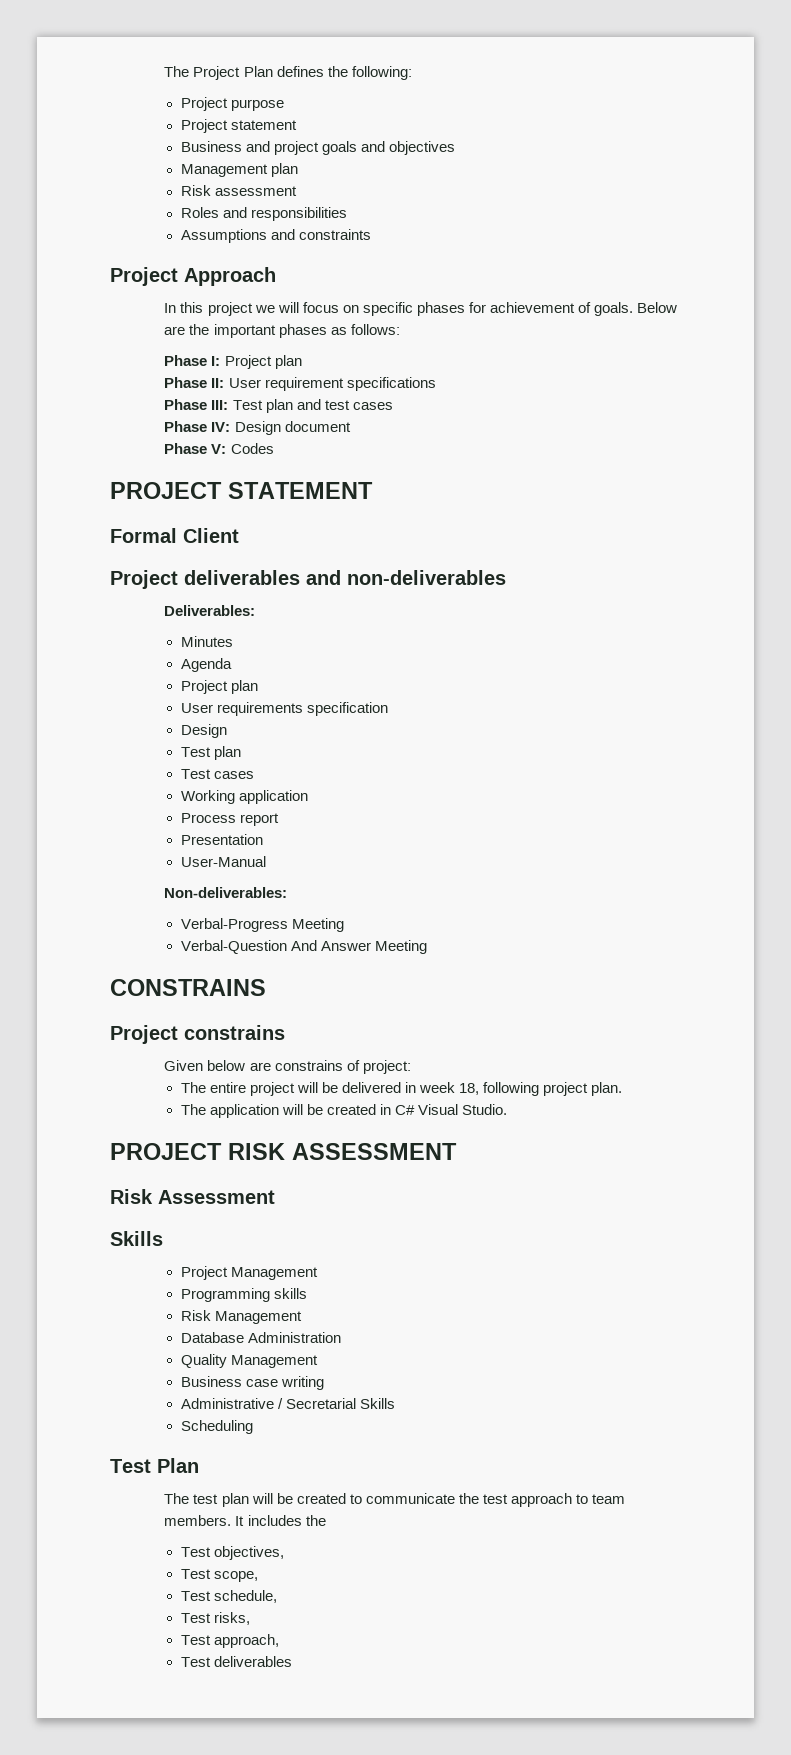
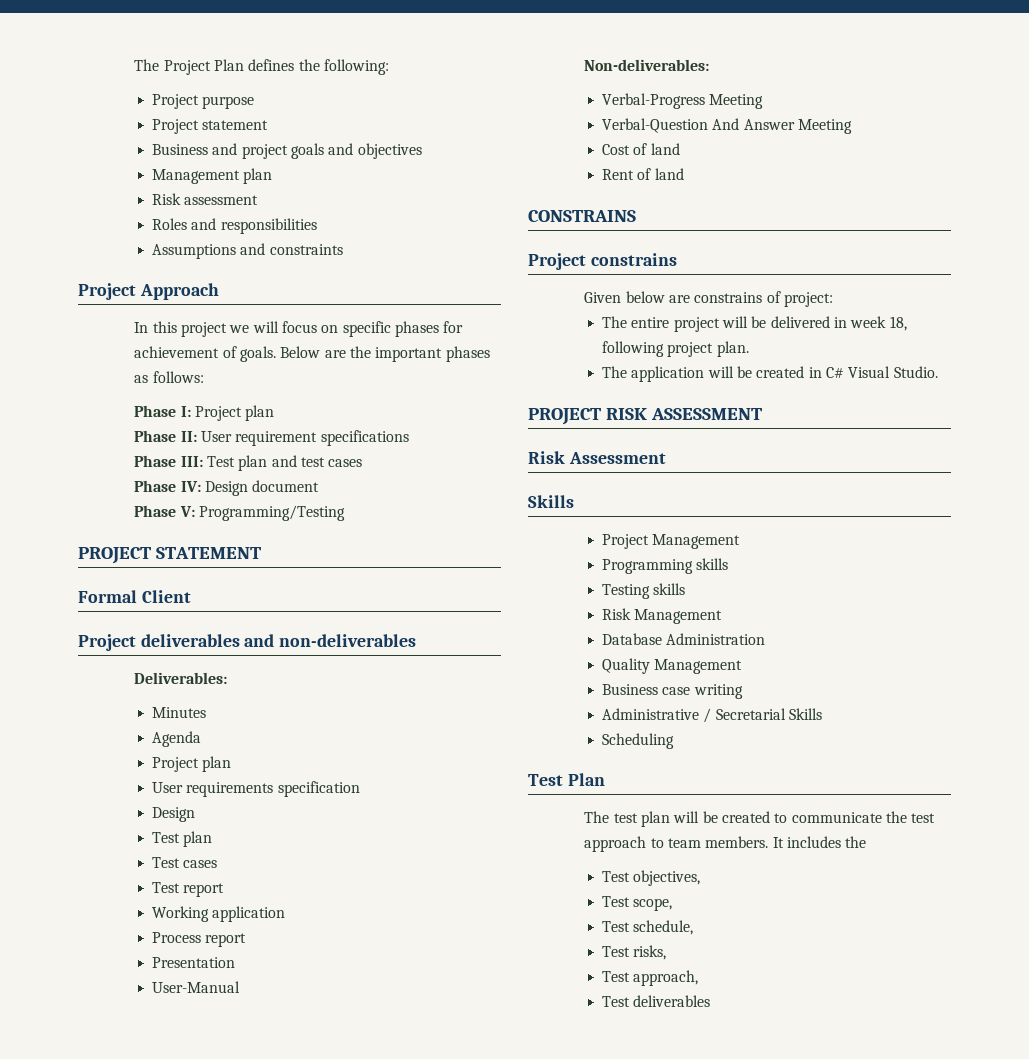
- Phase V: Codes
+ Phase V: Programming/Testing
+ Test report
+ Cost of land
+ Rent of land
+ Testing skills

